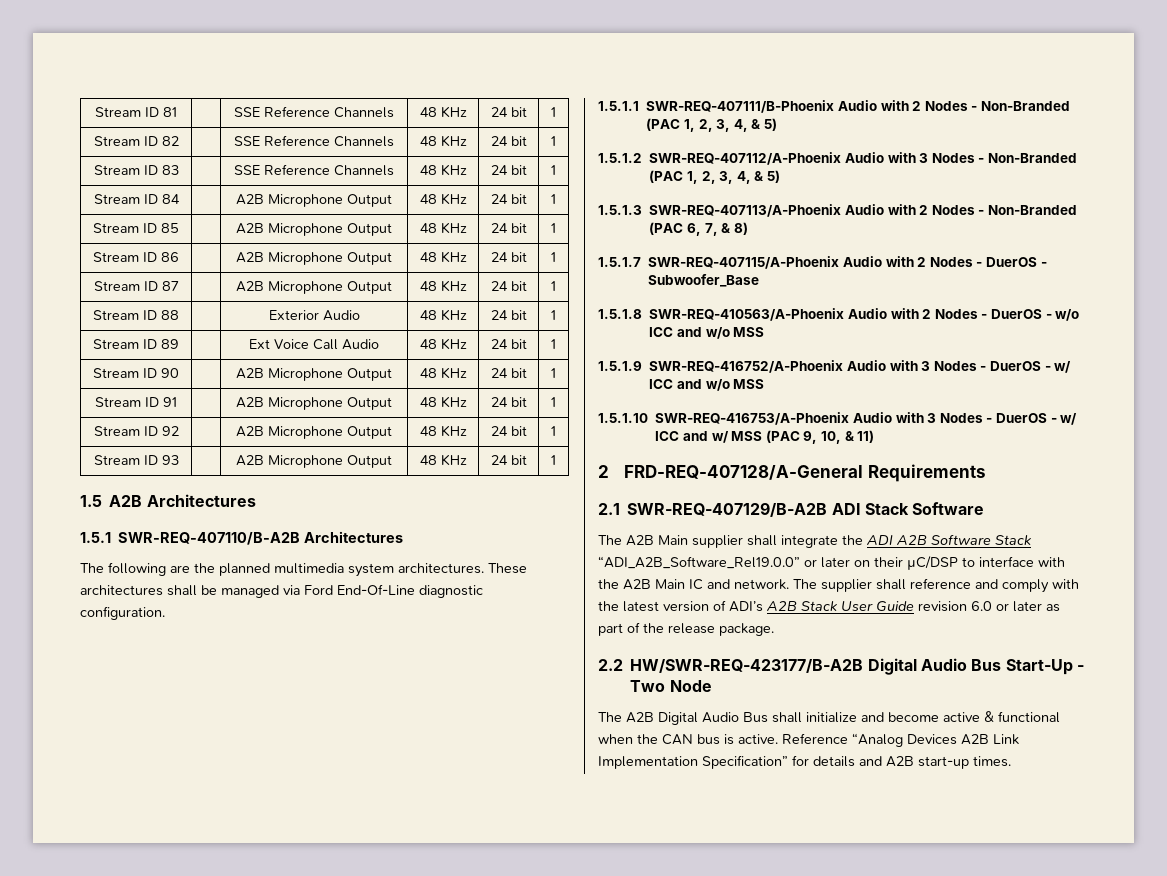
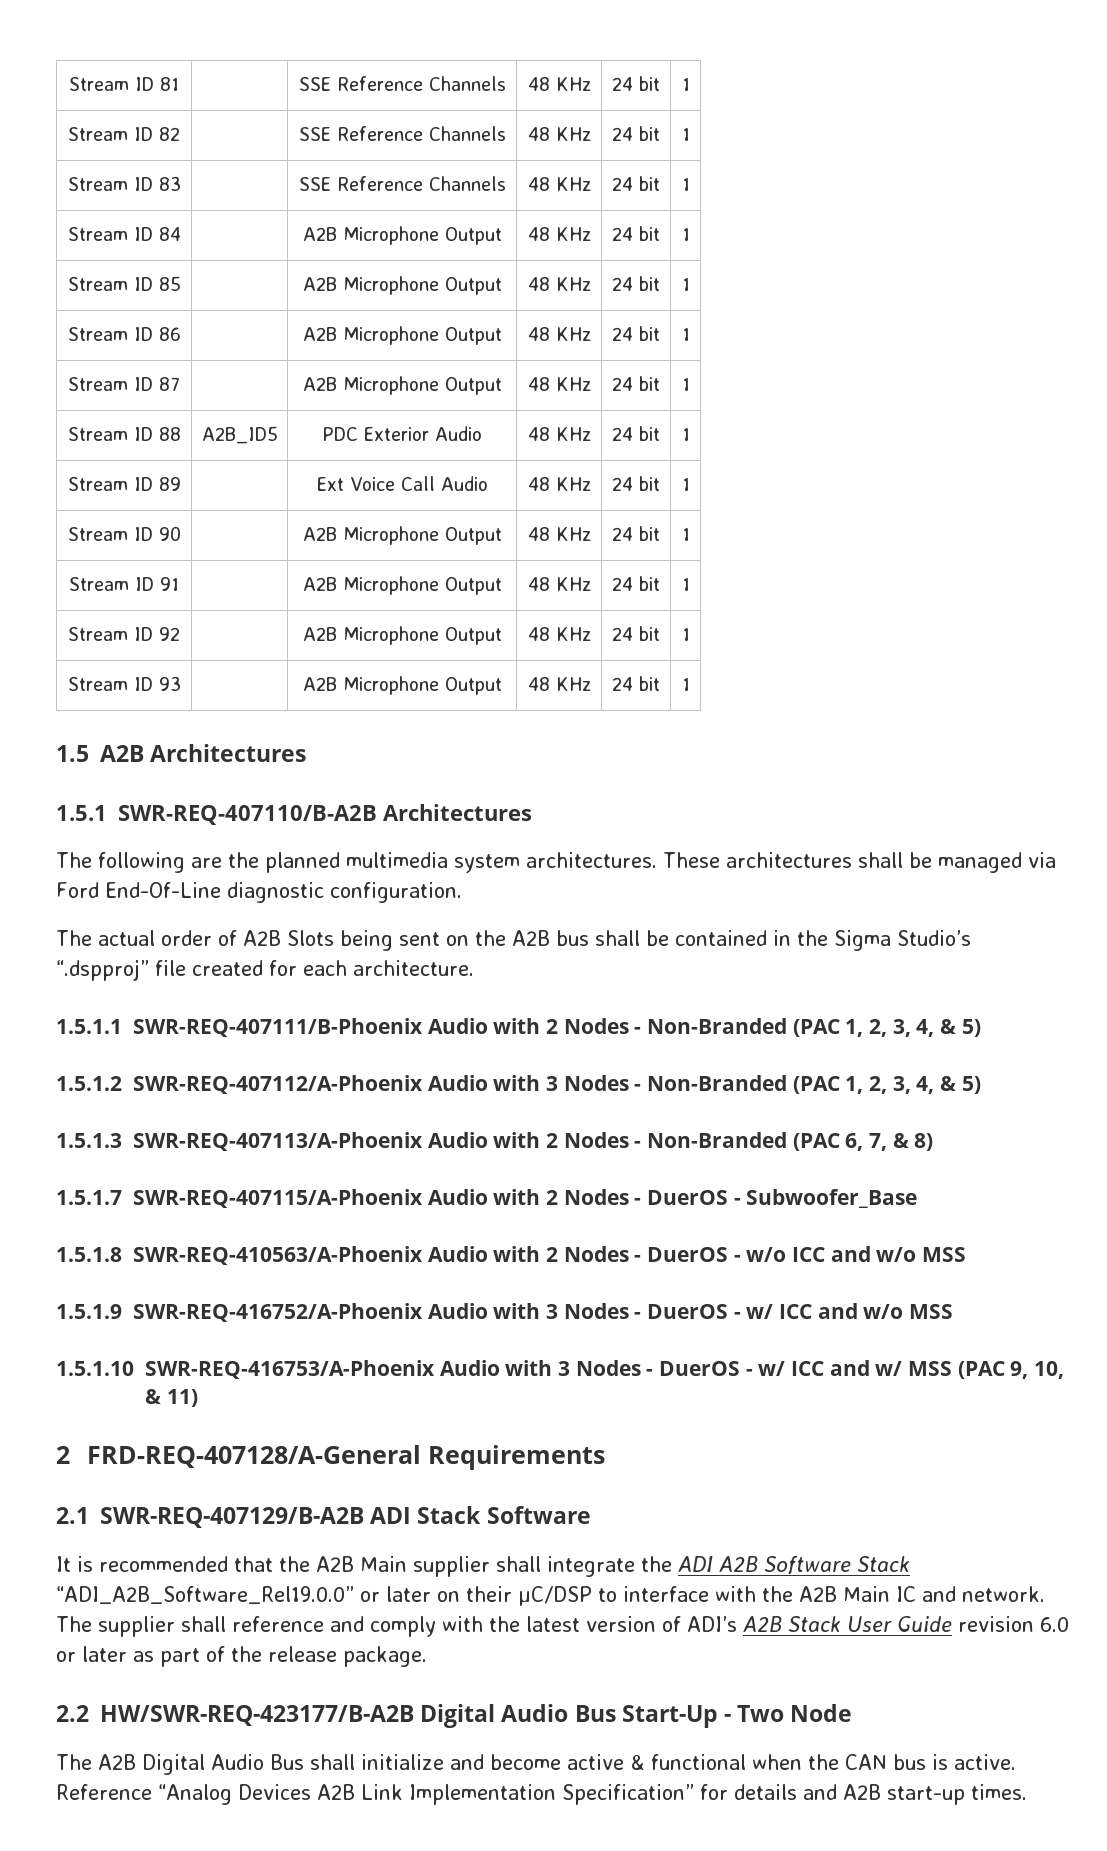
- Stream ID 88 | | Exterior Audio | 48 KHz | 24 bit | 1
+ Stream ID 88 | A2B_ID5 | PDC Exterior Audio | 48 KHz | 24 bit | 1
+ The actual order of A2B Slots being sent on the A2B bus shall be contained in the Sigma Studio’s “.dspproj” file created for each architecture.
- The A2B Main supplier shall integrate the ADI A2B Software Stack “ADI_A2B_Software_Rel19.0.0” or later on their µC/DSP to interface with the A2B Main IC and network.
+ It is recommended that the A2B Main supplier shall integrate the ADI A2B Software Stack “ADI_A2B_Software_Rel19.0.0” or later on their µC/DSP to interface with the A2B Main IC and network.

